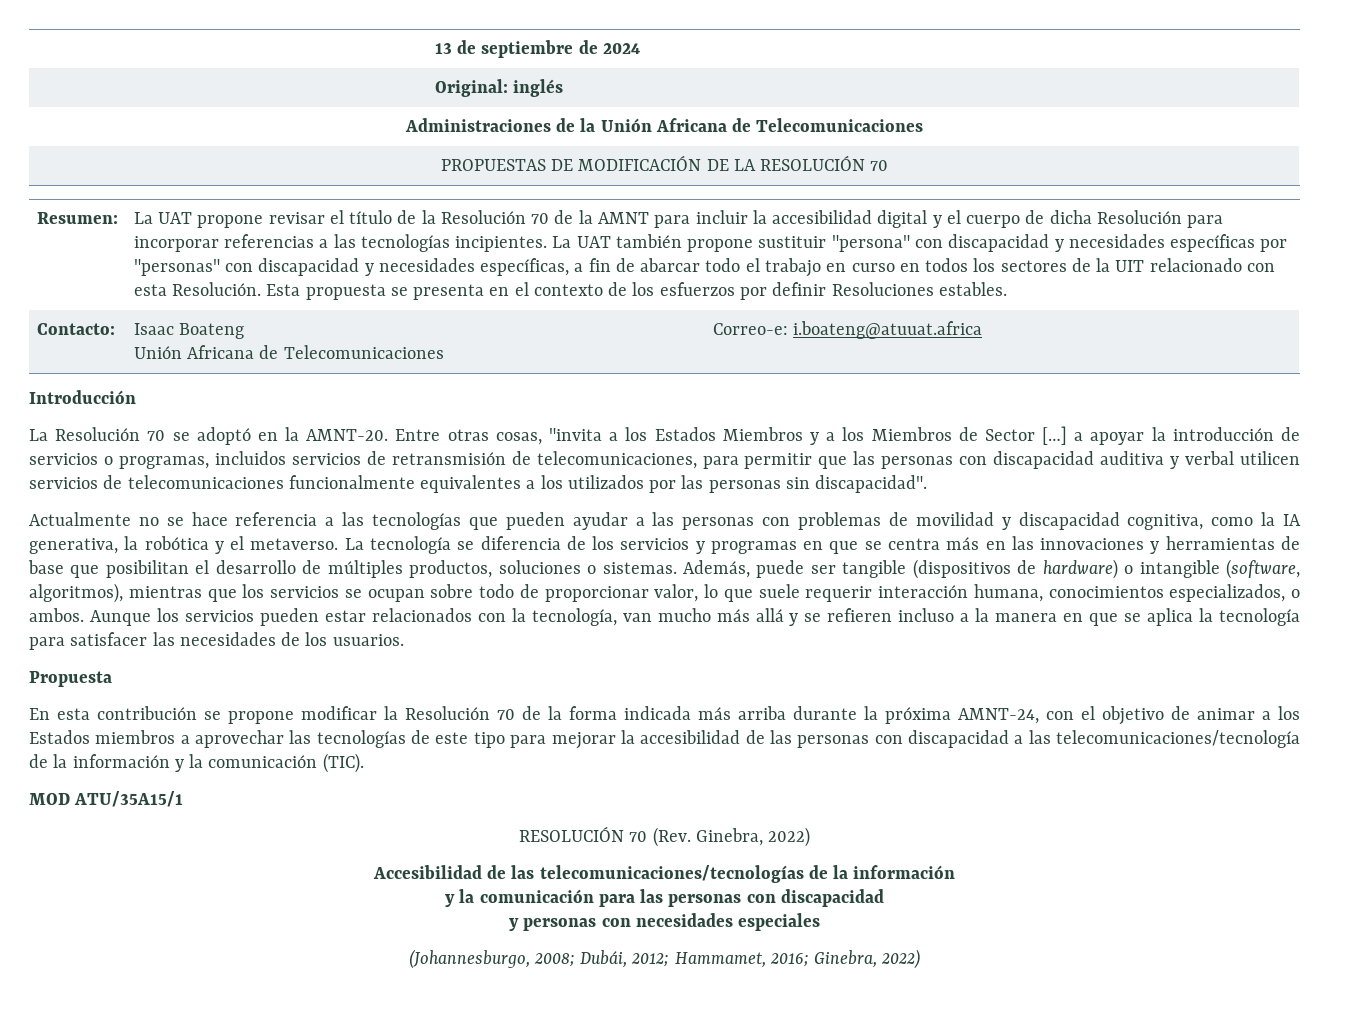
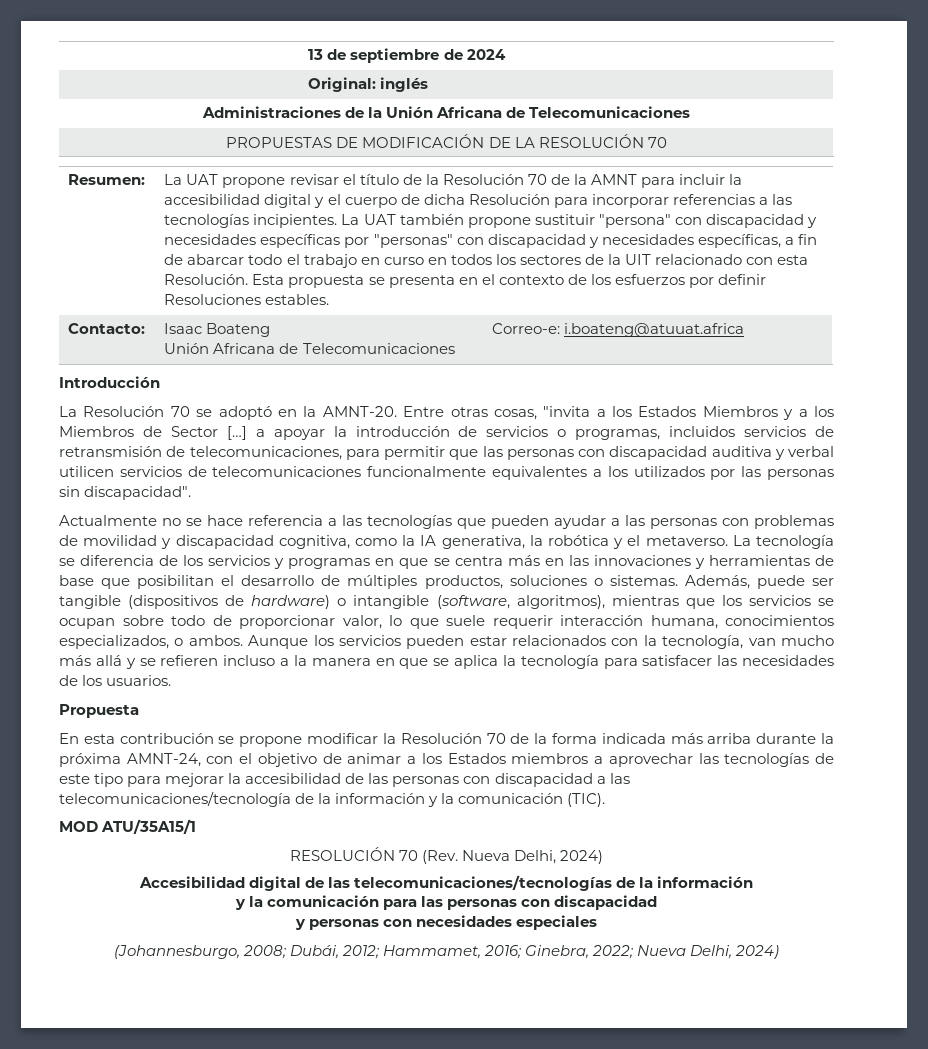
- RESOLUCIÓN 70 (Rev. Ginebra, 2022)
+ RESOLUCIÓN 70 (Rev. Nueva Delhi, 2024)
- Accesibilidad de las telecomunicaciones/tecnologías de la información
+ Accesibilidad digital de las telecomunicaciones/tecnologías de la información
- (Johannesburgo, 2008; Dubái, 2012; Hammamet, 2016; Ginebra, 2022)
+ (Johannesburgo, 2008; Dubái, 2012; Hammamet, 2016; Ginebra, 2022; Nueva Delhi, 2024)

